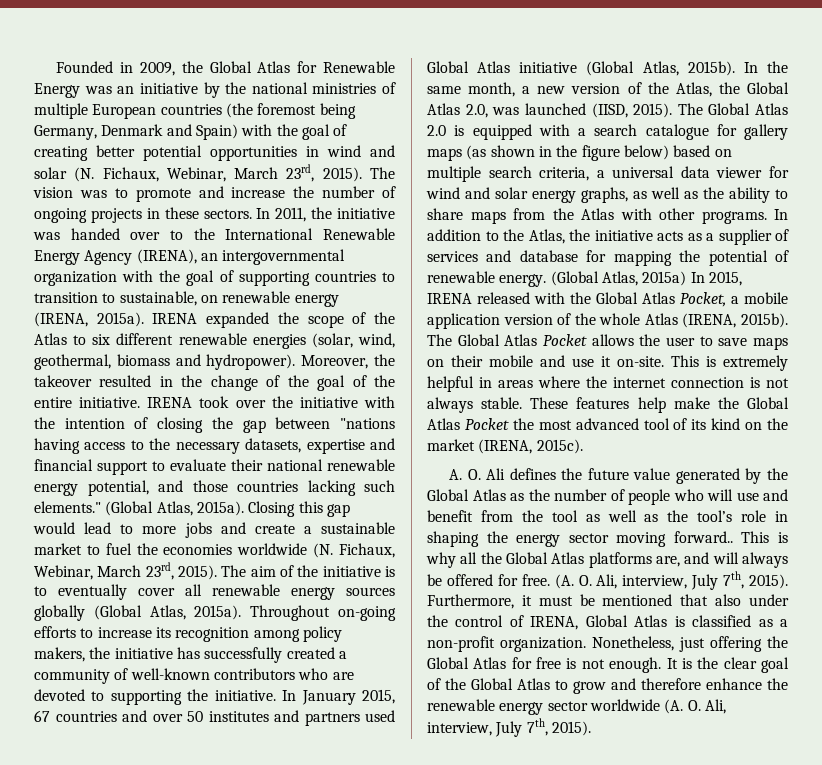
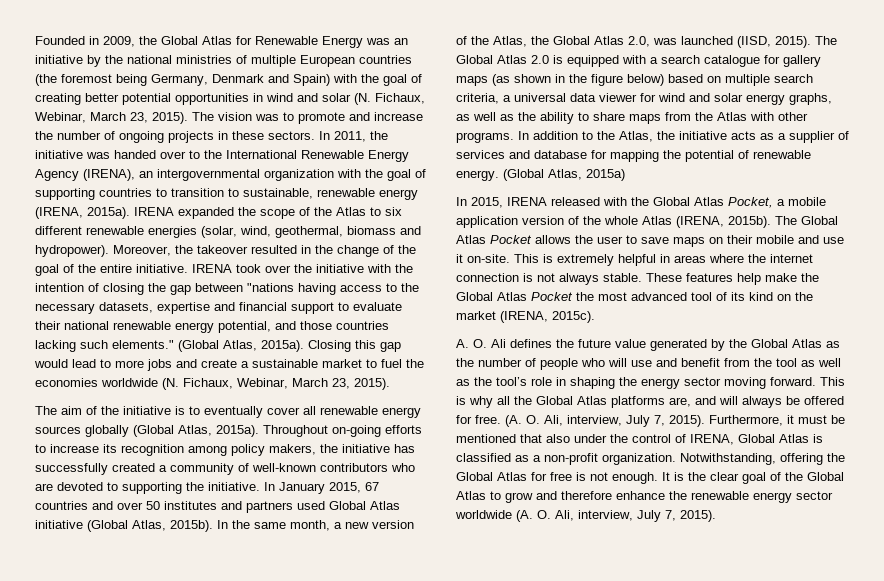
- Founded in 2009, the Global Atlas for Renewable Energy was an initiative by the national ministries of multiple European countries (the foremost being Germany, Denmark and Spain) with the goal of creating better potential opportunities in wind and solar (N. Fichaux, Webinar, March 23rd, 2015).
+ Founded in 2009, the Global Atlas for Renewable Energy was an initiative by the national ministries of multiple European countries (the foremost being Germany, Denmark and Spain) with the goal of creating better potential opportunities in wind and solar (N. Fichaux, Webinar, March 23, 2015).
- In 2011, the initiative was handed over to the International Renewable Energy Agency (IRENA), an intergovernmental organization with the goal of supporting countries to transition to sustainable, on renewable energy (IRENA, 2015a).
+ In 2011, the initiative was handed over to the International Renewable Energy Agency (IRENA), an intergovernmental organization with the goal of supporting countries to transition to sustainable, renewable energy (IRENA, 2015a).
- Closing this gap would lead to more jobs and create a sustainable market to fuel the economies worldwide (N. Fichaux, Webinar, March 23rd, 2015). The aim of the initiative is to eventually cover all renewable energy sources globally (Global Atlas, 2015a).
+ Closing this gap would lead to more jobs and create a sustainable market to fuel the economies worldwide (N. Fichaux, Webinar, March 23, 2015).
+ The aim of the initiative is to eventually cover all renewable energy sources globally (Global Atlas, 2015a).
- (Global Atlas, 2015a) In 2015, IRENA released with the Global Atlas Pocket, a mobile application version of the whole Atlas (IRENA, 2015b).
+ (Global Atlas, 2015a)
+ In 2015, IRENA released with the Global Atlas Pocket, a mobile application version of the whole Atlas (IRENA, 2015b).
- A. O. Ali defines the future value generated by the Global Atlas as the number of people who will use and benefit from the tool as well as the tool’s role in shaping the energy sector moving forward..
+ A. O. Ali defines the future value generated by the Global Atlas as the number of people who will use and benefit from the tool as well as the tool’s role in shaping the energy sector moving forward.
- This is why all the Global Atlas platforms are, and will always be offered for free. (A. O. Ali, interview, July 7th, 2015).
+ This is why all the Global Atlas platforms are, and will always be offered for free. (A. O. Ali, interview, July 7, 2015).
- Nonetheless, just offering the Global Atlas for free is not enough.
+ Notwithstanding, offering the Global Atlas for free is not enough.
- It is the clear goal of the Global Atlas to grow and therefore enhance the renewable energy sector worldwide (A. O. Ali, interview, July 7th, 2015).
+ It is the clear goal of the Global Atlas to grow and therefore enhance the renewable energy sector worldwide (A. O. Ali, interview, July 7, 2015).

